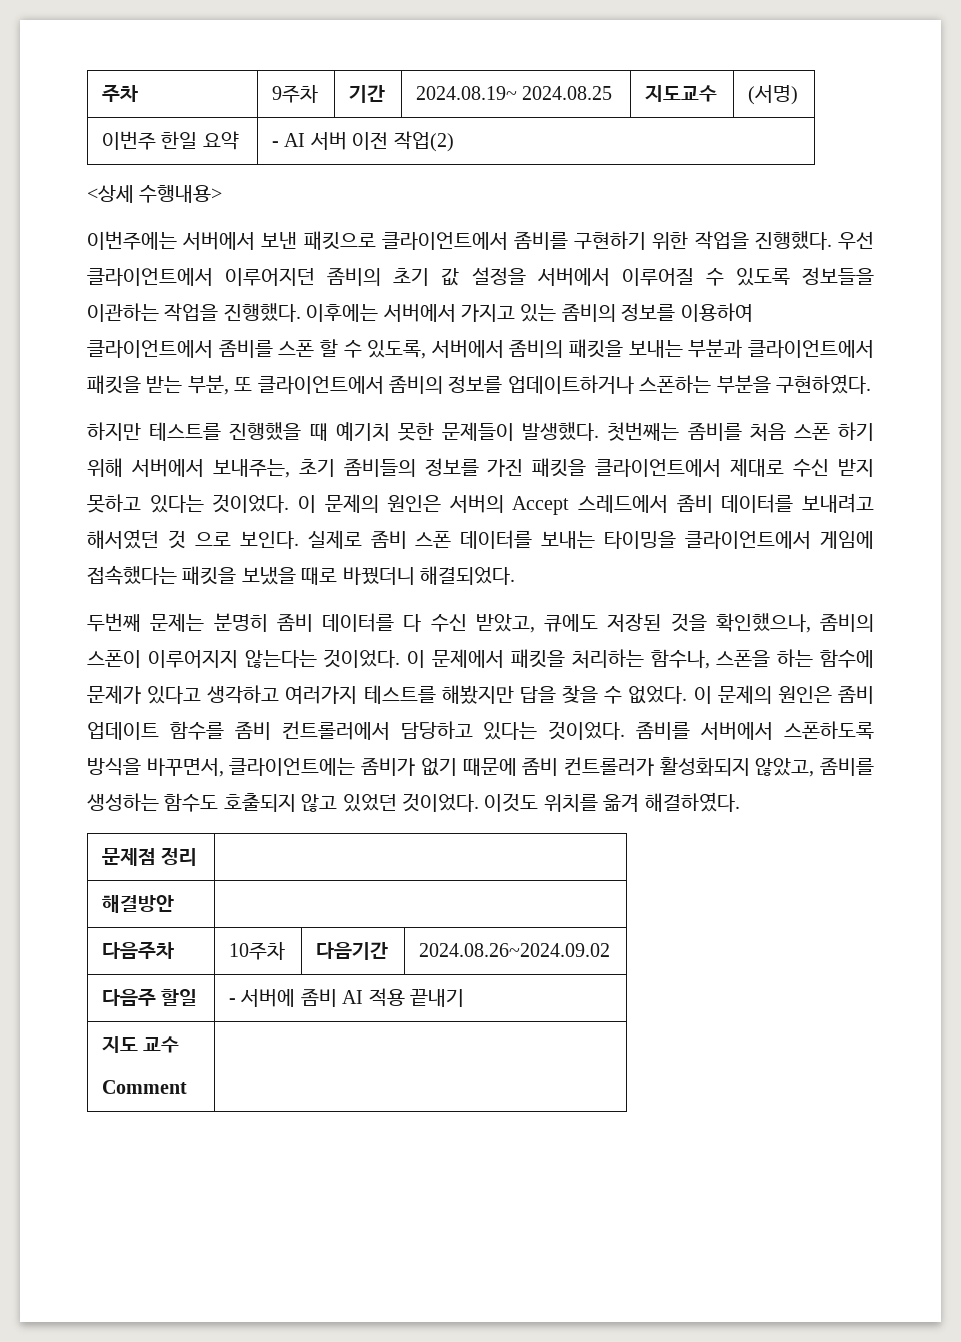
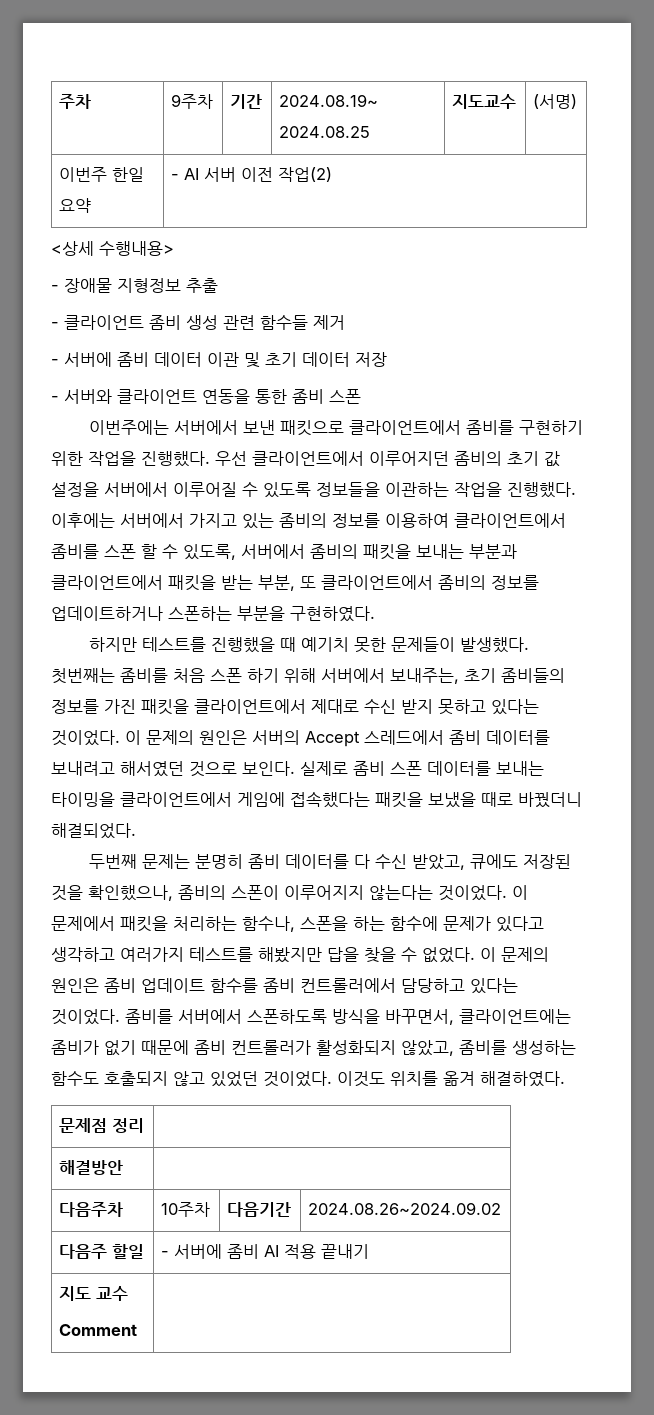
+ - 장애물 지형정보 추출
+ - 클라이언트 좀비 생성 관련 함수들 제거
+ - 서버에 좀비 데이터 이관 및 초기 데이터 저장
+ - 서버와 클라이언트 연동을 통한 좀비 스폰
- 이 문제의 원인은 서버의 Accept 스레드에서 좀비 데이터를 보내려고 해서였던 것 으로 보인다.
+ 이 문제의 원인은 서버의 Accept 스레드에서 좀비 데이터를 보내려고 해서였던 것으로 보인다.

